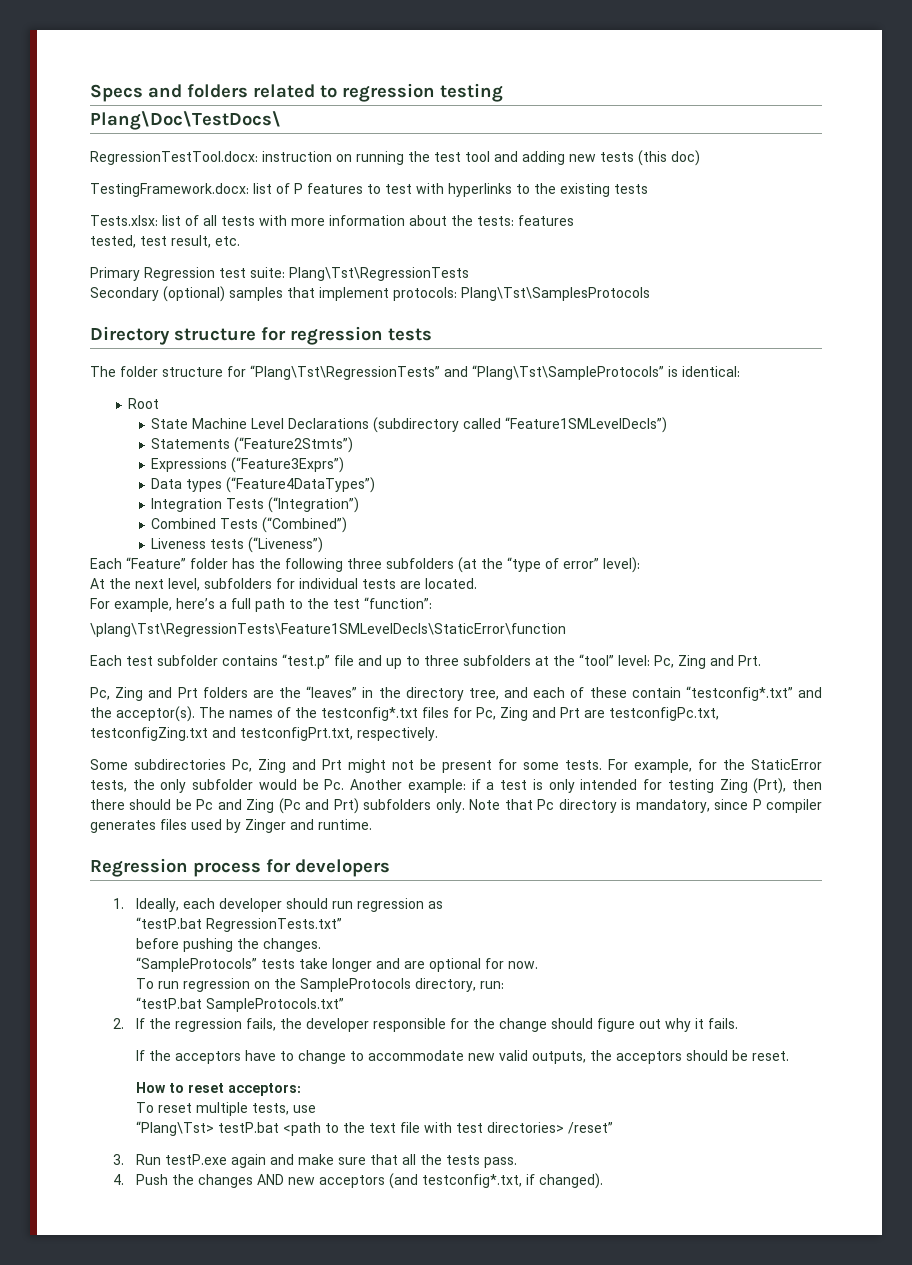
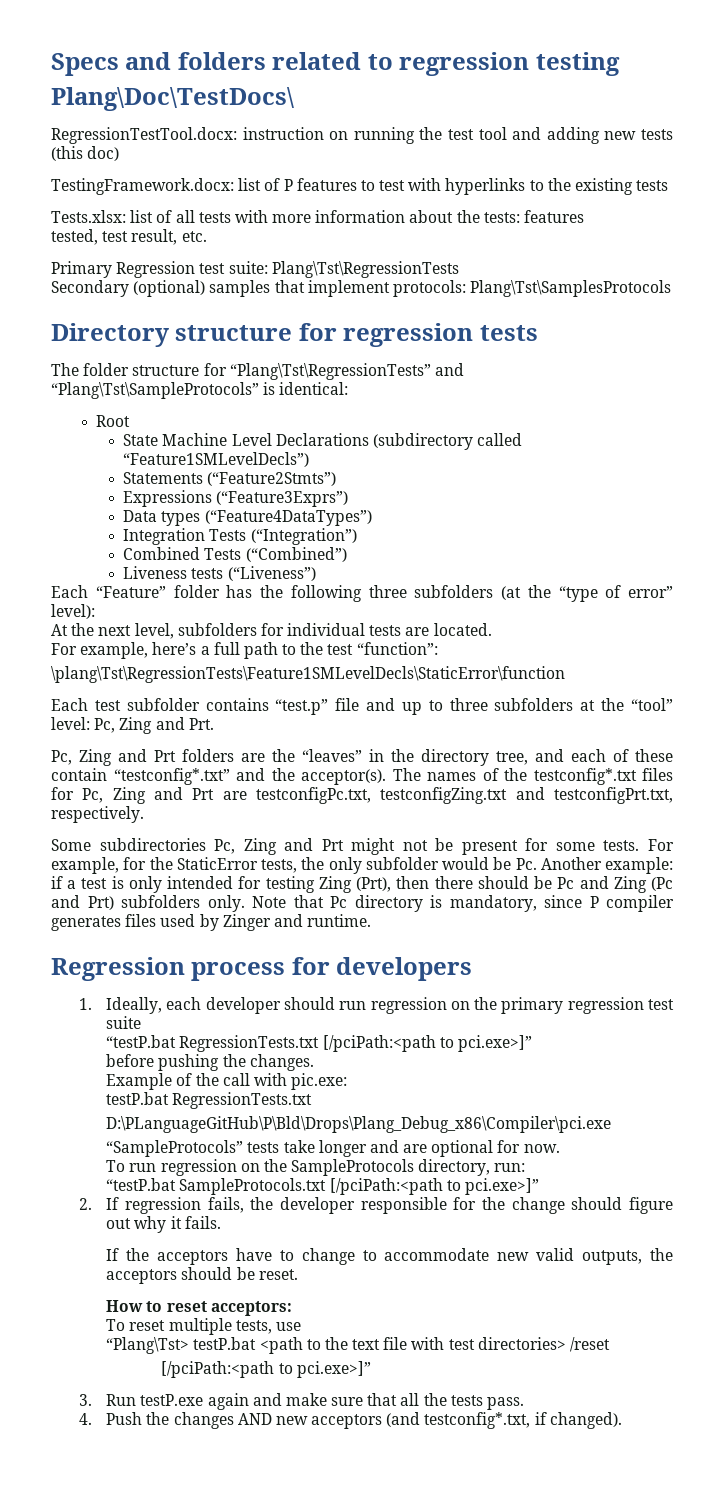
- 1. Ideally, each developer should run regression as
- “testP.bat RegressionTests.txt”
+ 1. Ideally, each developer should run regression on the primary regression test suite
+ “testP.bat RegressionTests.txt [/pciPath:<path to pci.exe>]”
  before pushing the changes.
+ Example of the call with pic.exe:
+ testP.bat RegressionTests.txt
+ D:\PLanguageGitHub\P\Bld\Drops\Plang_Debug_x86\Compiler\pci.exe
- “testP.bat SampleProtocols.txt”
+ “testP.bat SampleProtocols.txt [/pciPath:<path to pci.exe>]”
- 2. If the regression fails, the developer responsible for the change should figure out why it fails.
+ 2. If regression fails, the developer responsible for the change should figure out why it fails.
- “Plang\Tst> testP.bat <path to the text file with test directories> /reset”
+ “Plang\Tst> testP.bat <path to the text file with test directories> /reset
+ [/pciPath:<path to pci.exe>]”

